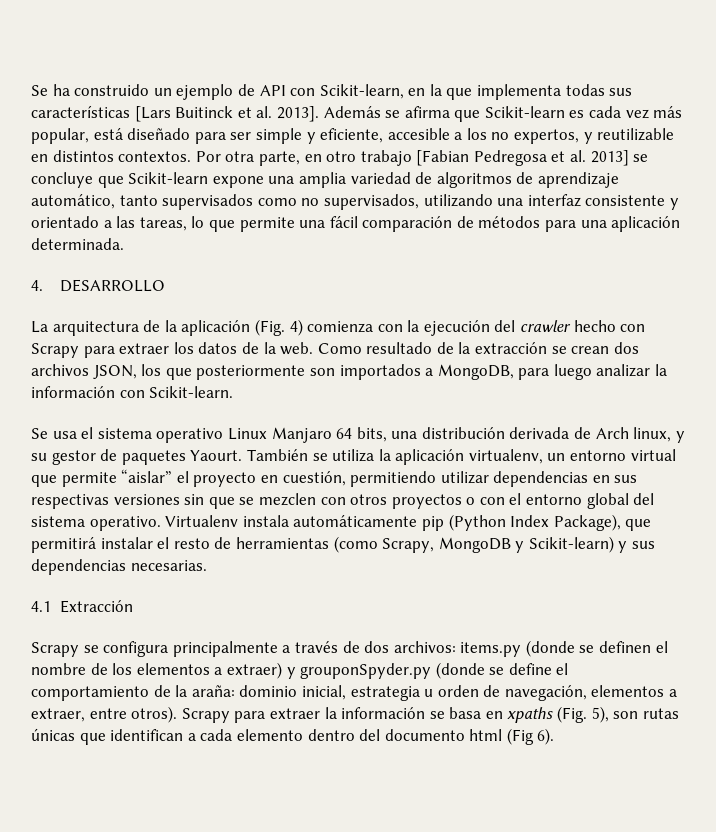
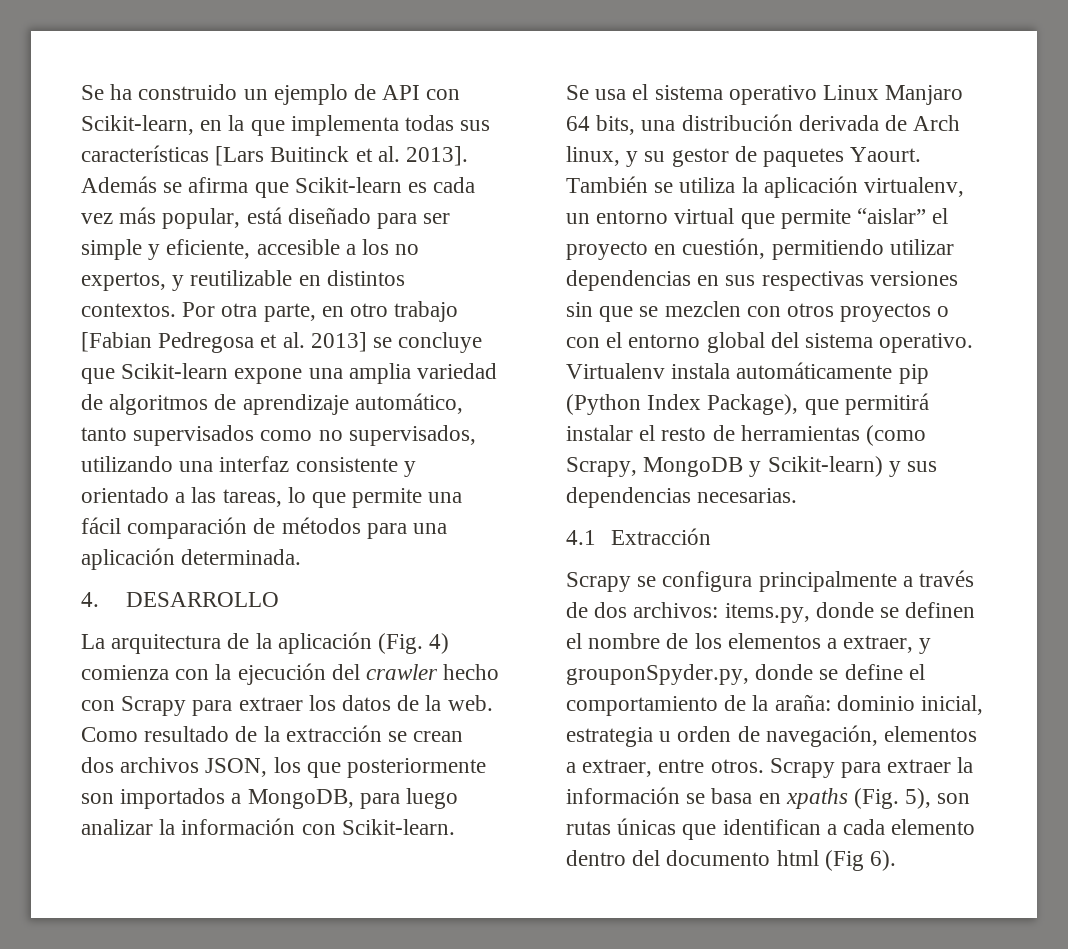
- Scrapy se configura principalmente a través de dos archivos: items.py (donde se definen el nombre de los elementos a extraer) y grouponSpyder.py (donde se define el comportamiento de la araña: dominio inicial, estrategia u orden de navegación, elementos a extraer, entre otros).
+ Scrapy se configura principalmente a través de dos archivos: items.py, donde se definen el nombre de los elementos a extraer, y grouponSpyder.py, donde se define el comportamiento de la araña: dominio inicial, estrategia u orden de navegación, elementos a extraer, entre otros.

